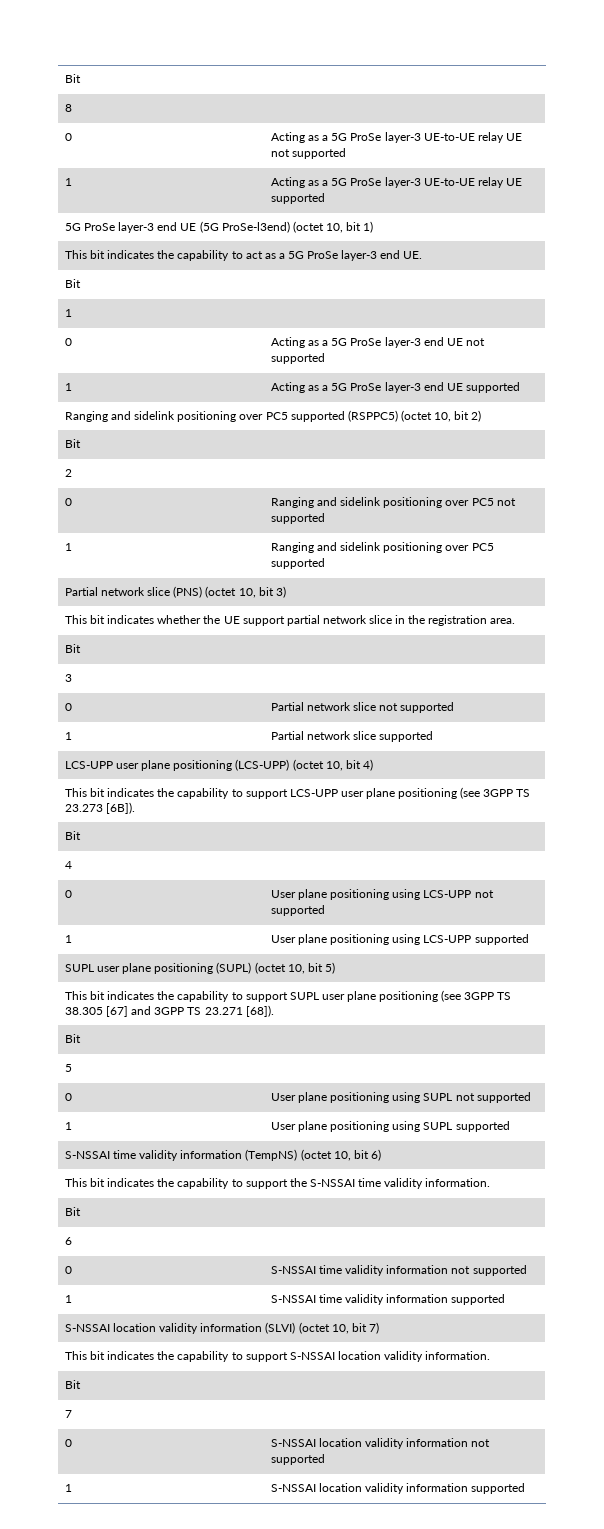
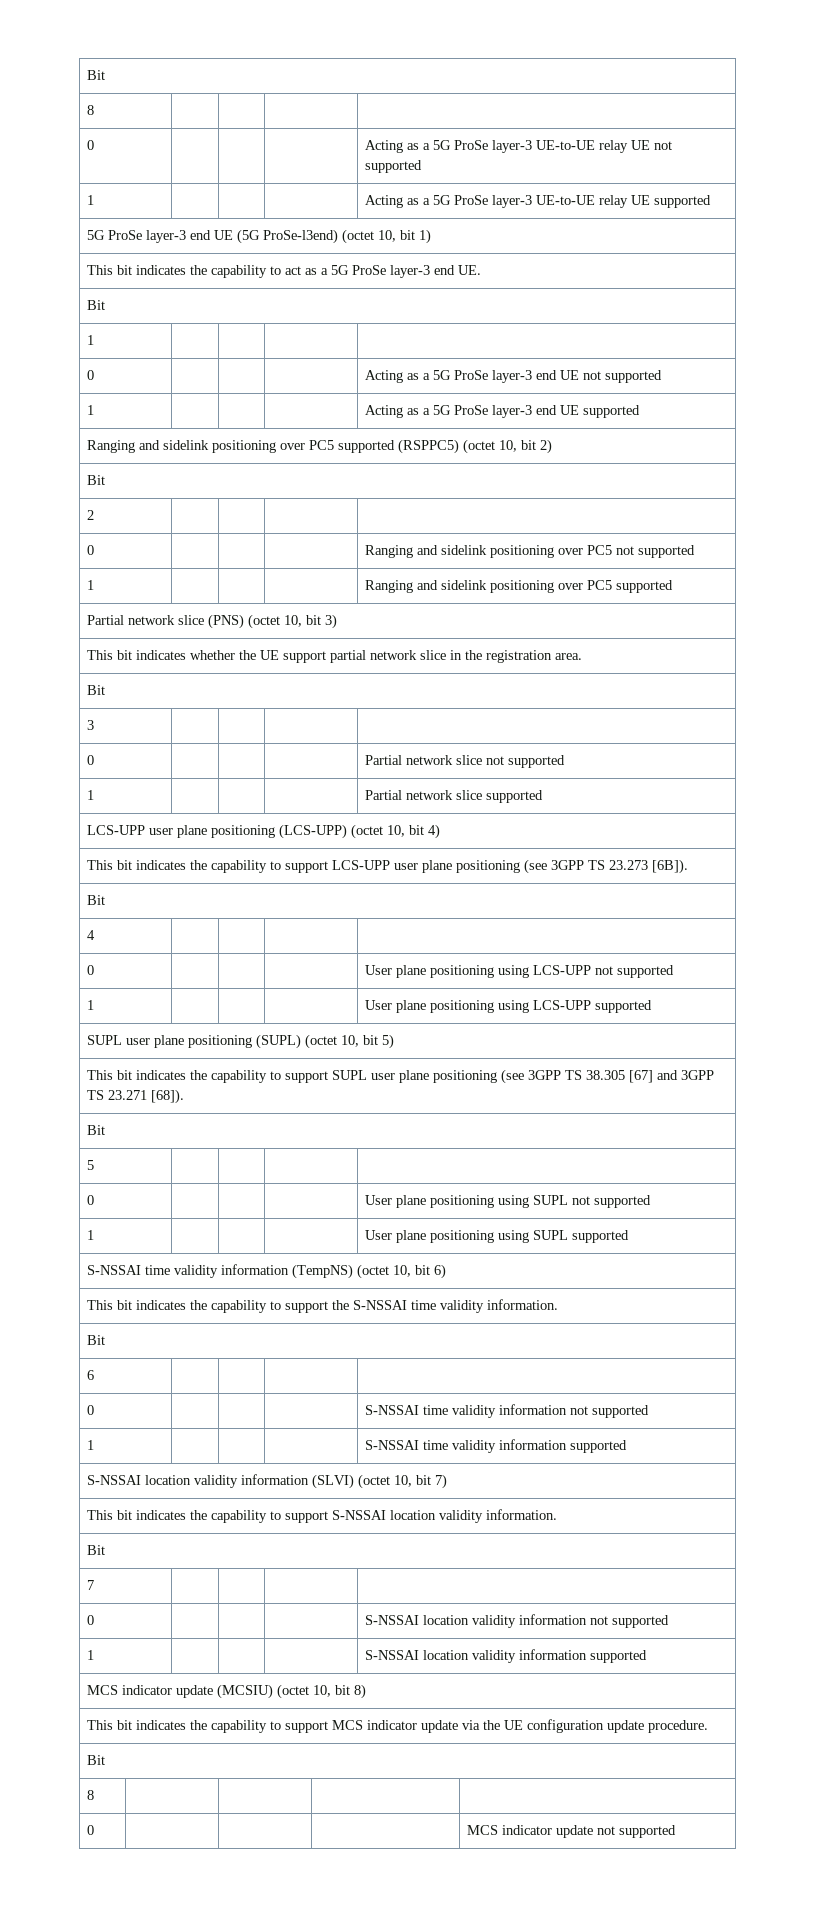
+ MCS indicator update (MCSIU) (octet 10, bit 8)
+ This bit indicates the capability to support MCS indicator update via the UE configuration update procedure.
+ Bit
+ 8 | | | |
+ 0 | | | | MCS indicator update not supported

